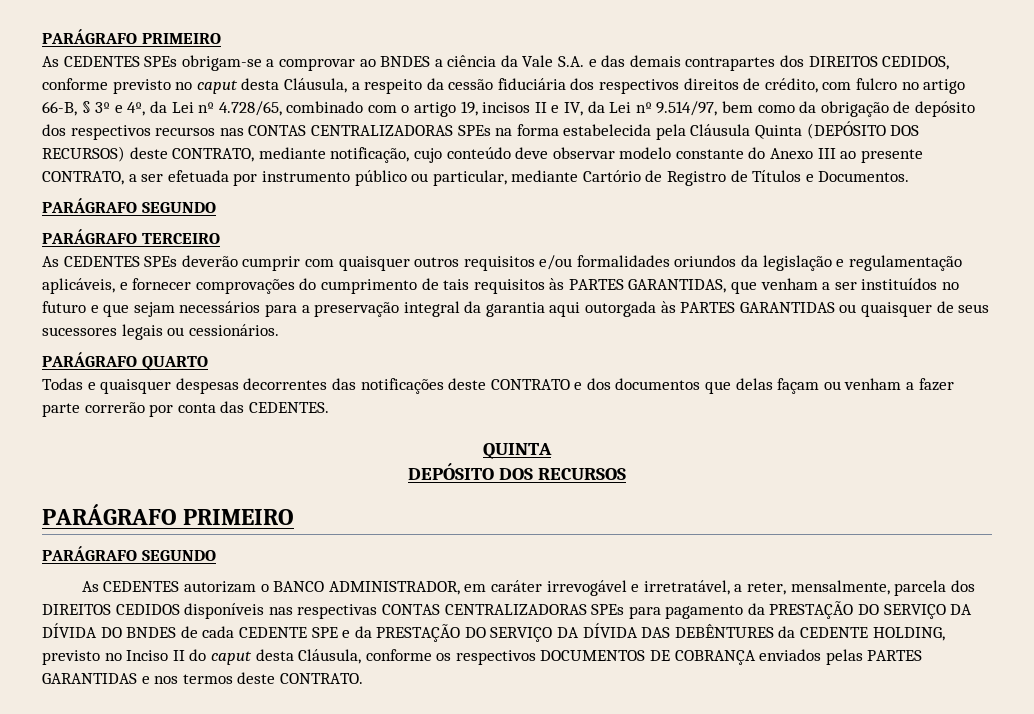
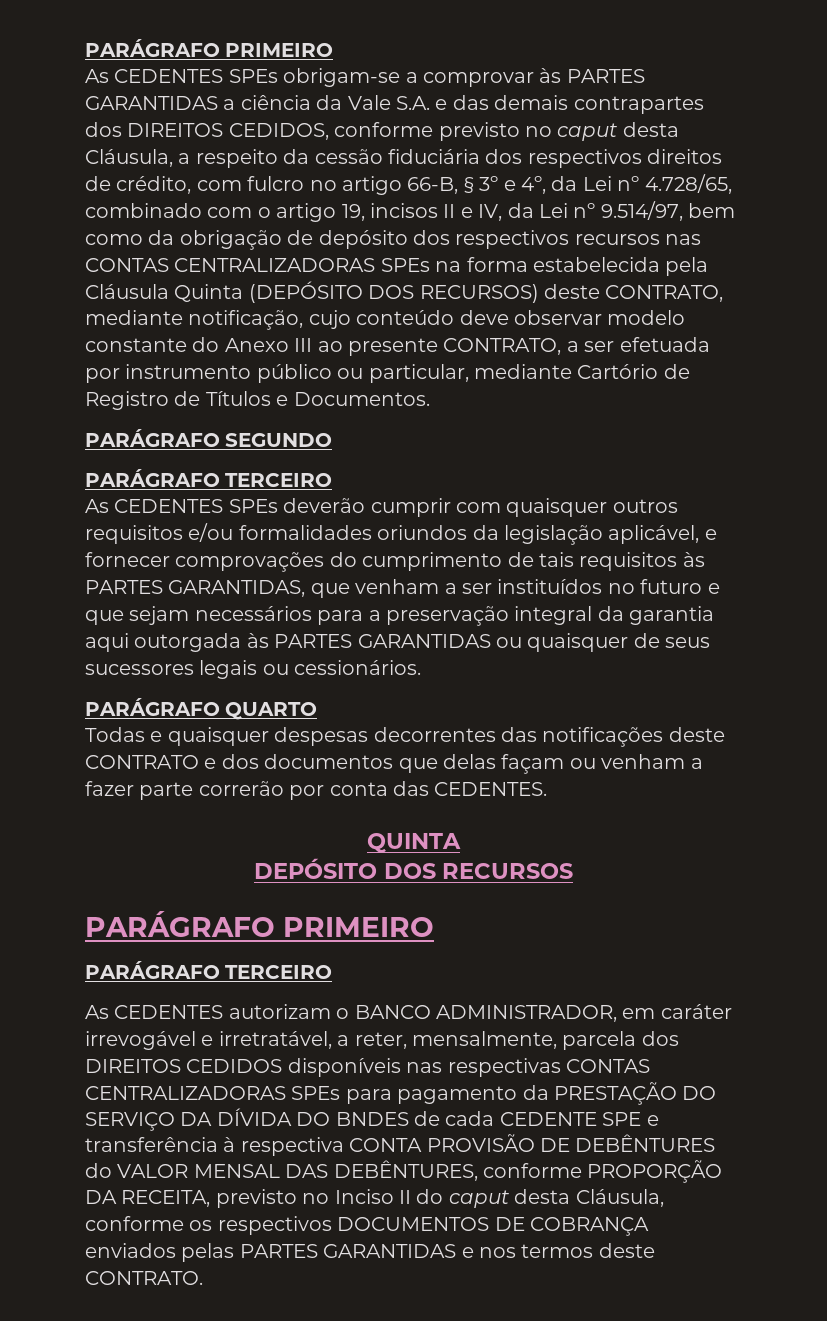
- As CEDENTES SPEs obrigam-se a comprovar ao BNDES a ciência da Vale S.A. e das demais contrapartes dos DIREITOS CEDIDOS, conforme previsto no caput desta Cláusula, a respeito da cessão fiduciária dos respectivos direitos de crédito, com fulcro no artigo 66-B, § 3º e 4º, da Lei nº 4.728/65, combinado com o artigo 19, incisos II e IV, da Lei nº 9.514/97, bem como da obrigação de depósito dos respectivos recursos nas CONTAS CENTRALIZADORAS SPEs na forma estabelecida pela Cláusula Quinta (DEPÓSITO DOS RECURSOS) deste CONTRATO, mediante notificação, cujo conteúdo deve observar modelo constante do Anexo III ao presente CONTRATO, a ser efetuada por instrumento público ou particular, mediante Cartório de Registro de Títulos e Documentos.
+ As CEDENTES SPEs obrigam-se a comprovar às PARTES GARANTIDAS a ciência da Vale S.A. e das demais contrapartes dos DIREITOS CEDIDOS, conforme previsto no caput desta Cláusula, a respeito da cessão fiduciária dos respectivos direitos de crédito, com fulcro no artigo 66-B, § 3º e 4º, da Lei nº 4.728/65, combinado com o artigo 19, incisos II e IV, da Lei nº 9.514/97, bem como da obrigação de depósito dos respectivos recursos nas CONTAS CENTRALIZADORAS SPEs na forma estabelecida pela Cláusula Quinta (DEPÓSITO DOS RECURSOS) deste CONTRATO, mediante notificação, cujo conteúdo deve observar modelo constante do Anexo III ao presente CONTRATO, a ser efetuada por instrumento público ou particular, mediante Cartório de Registro de Títulos e Documentos.
- As CEDENTES SPEs deverão cumprir com quaisquer outros requisitos e/ou formalidades oriundos da legislação e regulamentação aplicáveis, e fornecer comprovações do cumprimento de tais requisitos às PARTES GARANTIDAS, que venham a ser instituídos no futuro e que sejam necessários para a preservação integral da garantia aqui outorgada às PARTES GARANTIDAS ou quaisquer de seus sucessores legais ou cessionários.
+ As CEDENTES SPEs deverão cumprir com quaisquer outros requisitos e/ou formalidades oriundos da legislação aplicável, e fornecer comprovações do cumprimento de tais requisitos às PARTES GARANTIDAS, que venham a ser instituídos no futuro e que sejam necessários para a preservação integral da garantia aqui outorgada às PARTES GARANTIDAS ou quaisquer de seus sucessores legais ou cessionários.
  DEPÓSITO DOS RECURSOS
  PARÁGRAFO PRIMEIRO
- PARÁGRAFO SEGUNDO
+ PARÁGRAFO TERCEIRO
- As CEDENTES autorizam o BANCO ADMINISTRADOR, em caráter irrevogável e irretratável, a reter, mensalmente, parcela dos DIREITOS CEDIDOS disponíveis nas respectivas CONTAS CENTRALIZADORAS SPEs para pagamento da PRESTAÇÃO DO SERVIÇO DA DÍVIDA DO BNDES de cada CEDENTE SPE e da PRESTAÇÃO DO SERVIÇO DA DÍVIDA DAS DEBÊNTURES da CEDENTE HOLDING, previsto no Inciso II do caput desta Cláusula, conforme os respectivos DOCUMENTOS DE COBRANÇA enviados pelas PARTES GARANTIDAS e nos termos deste CONTRATO.
+ As CEDENTES autorizam o BANCO ADMINISTRADOR, em caráter irrevogável e irretratável, a reter, mensalmente, parcela dos DIREITOS CEDIDOS disponíveis nas respectivas CONTAS CENTRALIZADORAS SPEs para pagamento da PRESTAÇÃO DO SERVIÇO DA DÍVIDA DO BNDES de cada CEDENTE SPE e transferência à respectiva CONTA PROVISÃO DE DEBÊNTURES do VALOR MENSAL DAS DEBÊNTURES, conforme PROPORÇÃO DA RECEITA, previsto no Inciso II do caput desta Cláusula, conforme os respectivos DOCUMENTOS DE COBRANÇA enviados pelas PARTES GARANTIDAS e nos termos deste CONTRATO.

